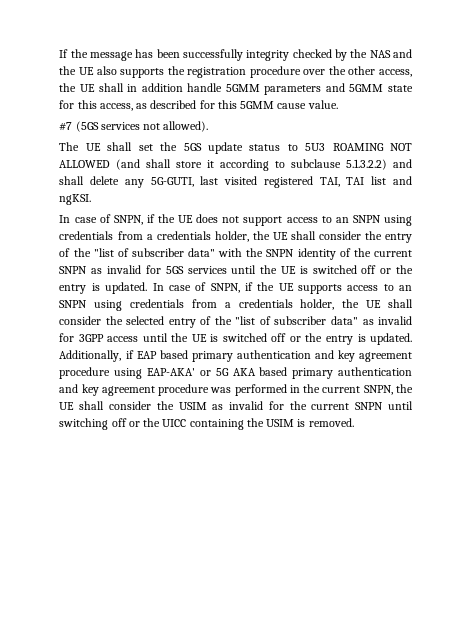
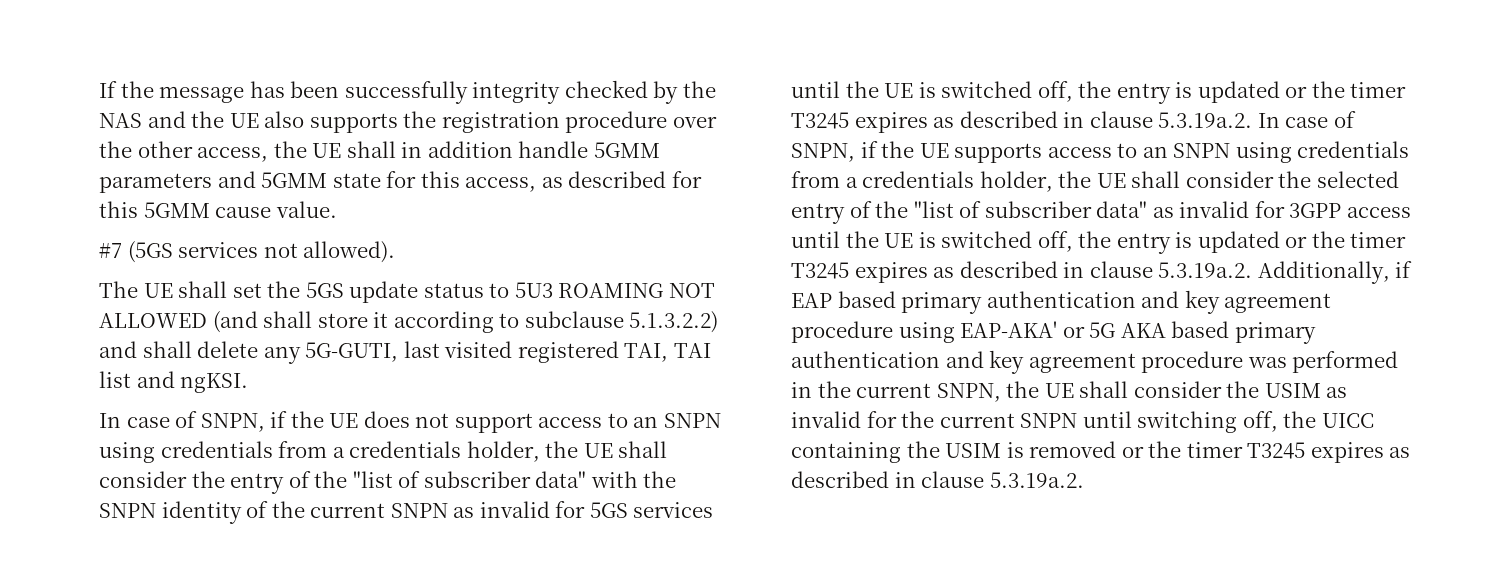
- In case of SNPN, if the UE does not support access to an SNPN using credentials from a credentials holder, the UE shall consider the entry of the "list of subscriber data" with the SNPN identity of the current SNPN as invalid for 5GS services until the UE is switched off or the entry is updated. In case of SNPN, if the UE supports access to an SNPN using credentials from a credentials holder, the UE shall consider the selected entry of the "list of subscriber data" as invalid for 3GPP access until the UE is switched off or the entry is updated. Additionally, if EAP based primary authentication and key agreement procedure using EAP-AKA' or 5G AKA based primary authentication and key agreement procedure was performed in the current SNPN, the UE shall consider the USIM as invalid for the current SNPN until switching off or the UICC containing the USIM is removed.
+ In case of SNPN, if the UE does not support access to an SNPN using credentials from a credentials holder, the UE shall consider the entry of the "list of subscriber data" with the SNPN identity of the current SNPN as invalid for 5GS services until the UE is switched off, the entry is updated or the timer T3245 expires as described in clause 5.3.19a.2. In case of SNPN, if the UE supports access to an SNPN using credentials from a credentials holder, the UE shall consider the selected entry of the "list of subscriber data" as invalid for 3GPP access until the UE is switched off, the entry is updated or the timer T3245 expires as described in clause 5.3.19a.2. Additionally, if EAP based primary authentication and key agreement procedure using EAP-AKA' or 5G AKA based primary authentication and key agreement procedure was performed in the current SNPN, the UE shall consider the USIM as invalid for the current SNPN until switching off, the UICC containing the USIM is removed or the timer T3245 expires as described in clause 5.3.19a.2.

